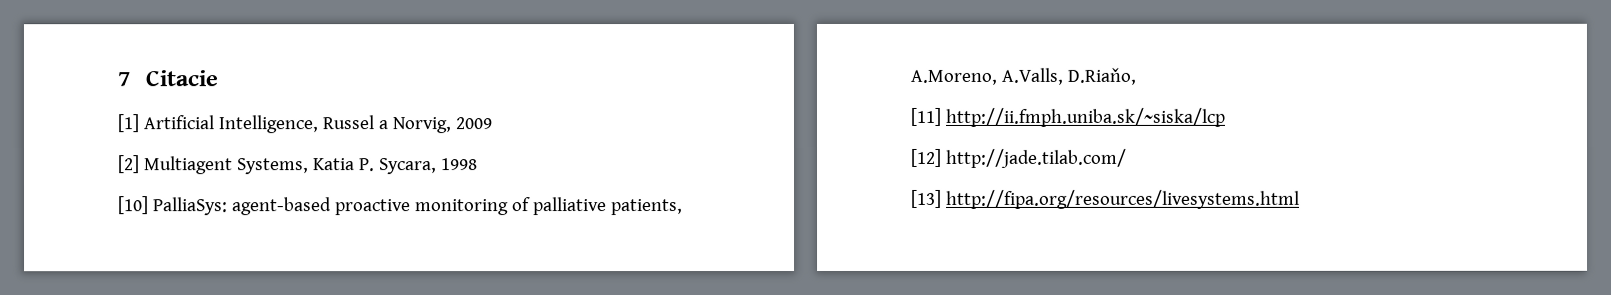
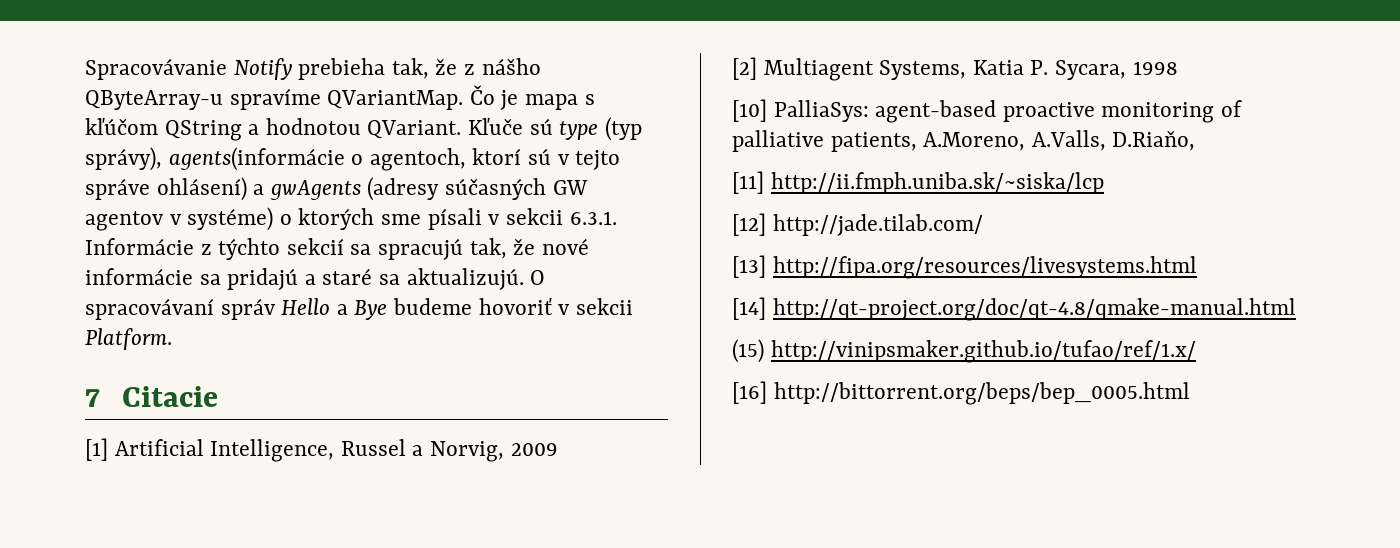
+ Spracovávanie Notify prebieha tak, že z nášho QByteArray-u spravíme QVariantMap. Čo je mapa s kľúčom QString a hodnotou QVariant. Kľuče sú type (typ správy), agents(informácie o agentoch, ktorí sú v tejto správe ohlásení) a gwAgents (adresy súčasných GW agentov v systéme) o ktorých sme písali v sekcii 6.3.1. Informácie z týchto sekcií sa spracujú tak, že nové informácie sa pridajú a staré sa aktualizujú. O spracovávaní správ Hello a Bye budeme hovoriť v sekcii Platform.
+ [14] http://qt-project.org/doc/qt-4.8/qmake-manual.html
+ (15) http://vinipsmaker.github.io/tufao/ref/1.x/
+ [16] http://bittorrent.org/beps/bep_0005.html

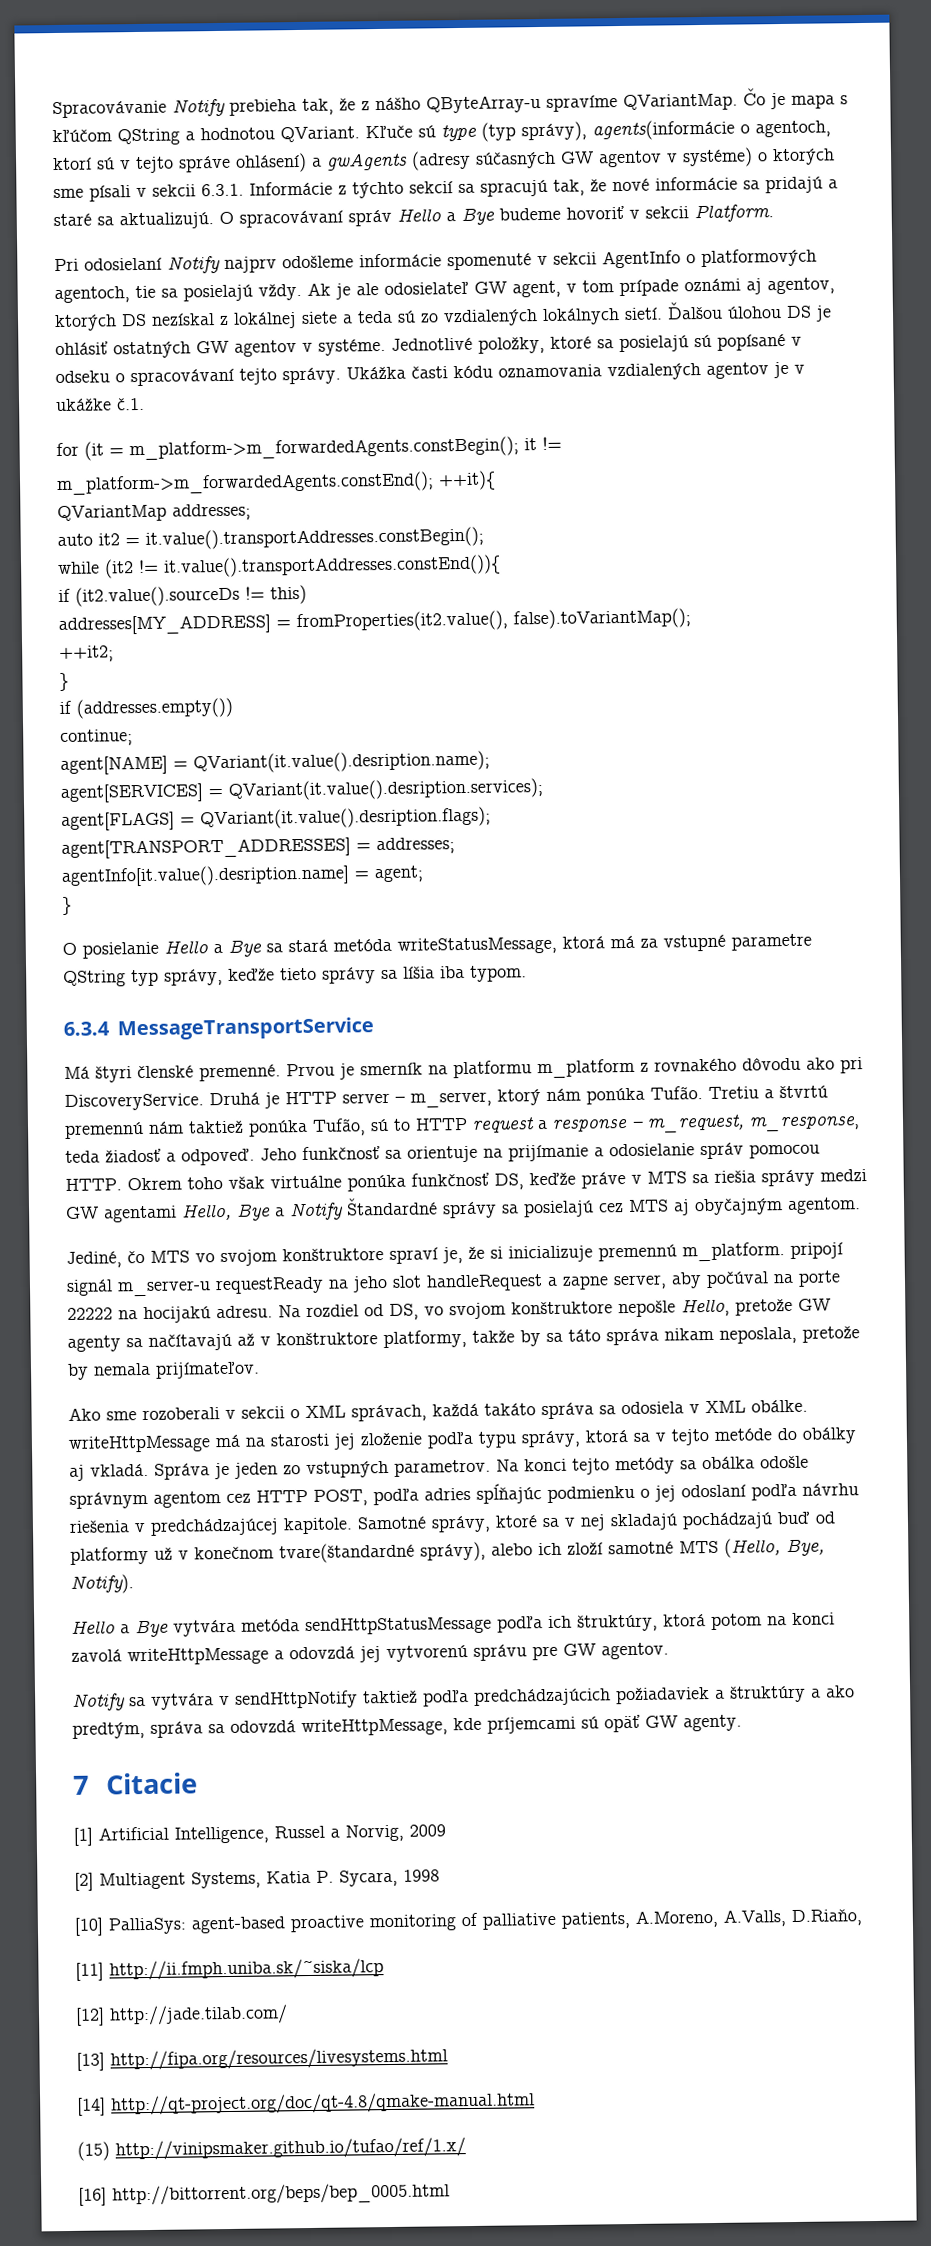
+ Pri odosielaní Notify najprv odošleme informácie spomenuté v sekcii AgentInfo o platformových agentoch, tie sa posielajú vždy. Ak je ale odosielateľ GW agent, v tom prípade oznámi aj agentov, ktorých DS nezískal z lokálnej siete a teda sú zo vzdialených lokálnych sietí. Ďalšou úlohou DS je ohlásiť ostatných GW agentov v systéme. Jednotlivé položky, ktoré sa posielajú sú popísané v odseku o spracovávaní tejto správy. Ukážka časti kódu oznamovania vzdialených agentov je v ukážke č.1.
+ for (it = m_platform->m_forwardedAgents.constBegin(); it !=
+ m_platform->m_forwardedAgents.constEnd(); ++it){
+ QVariantMap addresses;
+ auto it2 = it.value().transportAddresses.constBegin();
+ while (it2 != it.value().transportAddresses.constEnd()){
+ if (it2.value().sourceDs != this)
+ addresses[MY_ADDRESS] = fromProperties(it2.value(), false).toVariantMap();
+ ++it2;
+ }
+ if (addresses.empty())
+ continue;
+ agent[NAME] = QVariant(it.value().desription.name);
+ agent[SERVICES] = QVariant(it.value().desription.services);
+ agent[FLAGS] = QVariant(it.value().desription.flags);
+ agent[TRANSPORT_ADDRESSES] = addresses;
+ agentInfo[it.value().desription.name] = agent;
+ }
+ O posielanie Hello a Bye sa stará metóda writeStatusMessage, ktorá má za vstupné parametre QString typ správy, keďže tieto správy sa líšia iba typom.
+ 6.3.4 MessageTransportService
+ Má štyri členské premenné. Prvou je smerník na platformu m_platform z rovnakého dôvodu ako pri DiscoveryService. Druhá je HTTP server – m_server, ktorý nám ponúka Tufão. Tretiu a štvrtú premennú nám taktiež ponúka Tufão, sú to HTTP request a response – m_request, m_response, teda žiadosť a odpoveď. Jeho funkčnosť sa orientuje na prijímanie a odosielanie správ pomocou HTTP. Okrem toho však virtuálne ponúka funkčnosť DS, keďže práve v MTS sa riešia správy medzi GW agentami Hello, Bye a Notify Štandardné správy sa posielajú cez MTS aj obyčajným agentom.
+ Jediné, čo MTS vo svojom konštruktore spraví je, že si inicializuje premennú m_platform. pripojí signál m_server-u requestReady na jeho slot handleRequest a zapne server, aby počúval na porte 22222 na hocijakú adresu. Na rozdiel od DS, vo svojom konštruktore nepošle Hello, pretože GW agenty sa načítavajú až v konštruktore platformy, takže by sa táto správa nikam neposlala, pretože by nemala prijímateľov.
+ Ako sme rozoberali v sekcii o XML správach, každá takáto správa sa odosiela v XML obálke. writeHttpMessage má na starosti jej zloženie podľa typu správy, ktorá sa v tejto metóde do obálky aj vkladá. Správa je jeden zo vstupných parametrov. Na konci tejto metódy sa obálka odošle správnym agentom cez HTTP POST, podľa adries spĺňajúc podmienku o jej odoslaní podľa návrhu riešenia v predchádzajúcej kapitole. Samotné správy, ktoré sa v nej skladajú pochádzajú buď od platformy už v konečnom tvare(štandardné správy), alebo ich zloží samotné MTS (Hello, Bye, Notify).
+ Hello a Bye vytvára metóda sendHttpStatusMessage podľa ich štruktúry, ktorá potom na konci zavolá writeHttpMessage a odovzdá jej vytvorenú správu pre GW agentov.
+ Notify sa vytvára v sendHttpNotify taktiež podľa predchádzajúcich požiadaviek a štruktúry a ako predtým, správa sa odovzdá writeHttpMessage, kde príjemcami sú opäť GW agenty.

